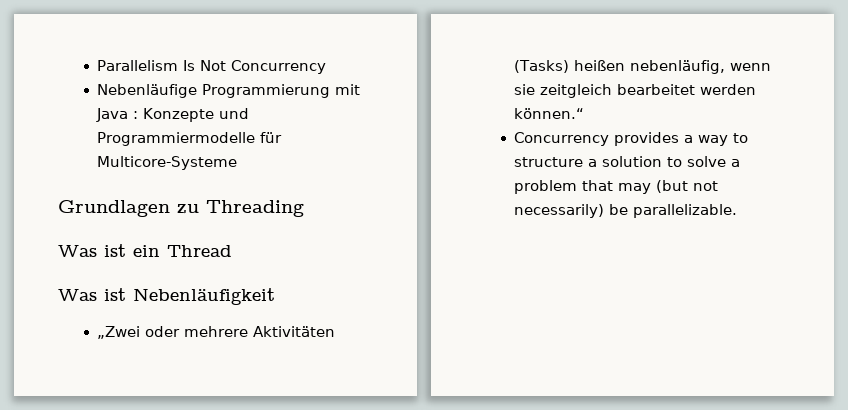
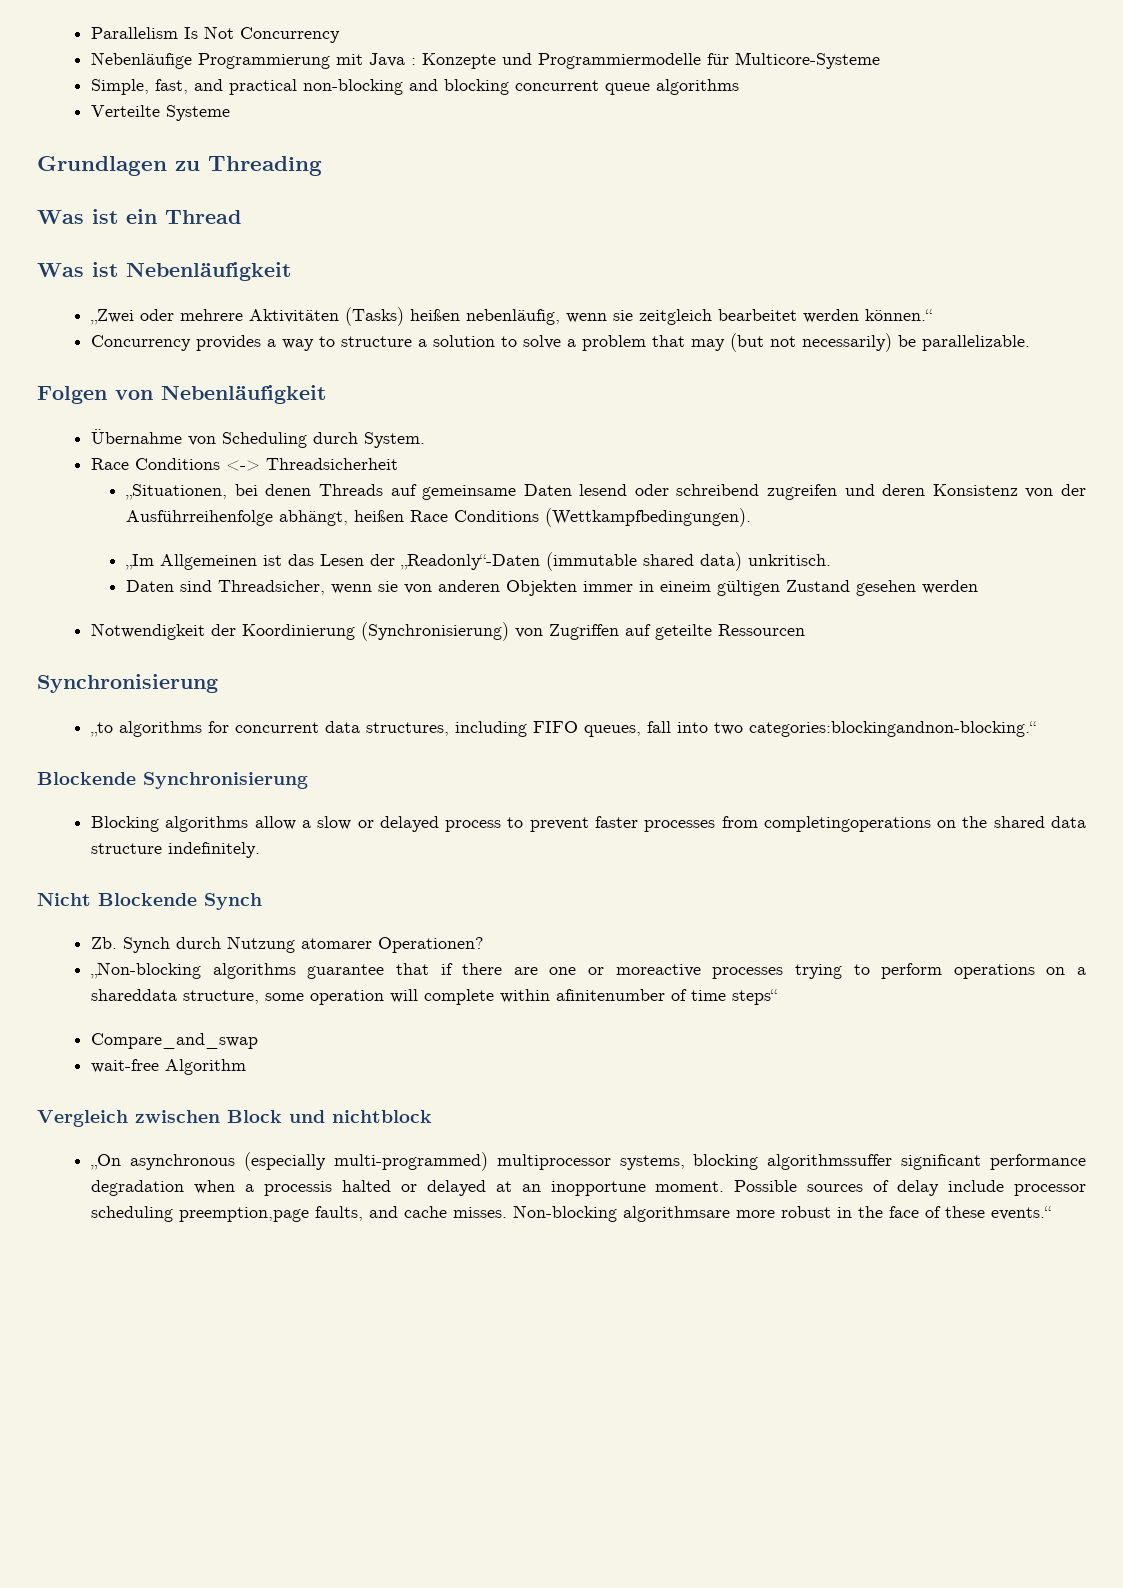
+ Simple, fast, and practical non-blocking and blocking concurrent queue algorithms
+ Verteilte Systeme
+ Folgen von Nebenläufigkeit
+ Übernahme von Scheduling durch System.
+ Race Conditions <-> Threadsicherheit
+ „Situationen, bei denen Threads auf gemeinsame Daten lesend oder schreibend zugreifen und deren Konsistenz von der Ausführreihenfolge abhängt, heißen Race Conditions (Wettkampfbedingungen).
+ „Im Allgemeinen ist das Lesen der „Readonly“-Daten (immutable shared data) unkritisch.
+ Daten sind Threadsicher, wenn sie von anderen Objekten immer in eineim gültigen Zustand gesehen werden
+ Notwendigkeit der Koordinierung (Synchronisierung) von Zugriffen auf geteilte Ressourcen
+ Synchronisierung
+ „to algorithms for concurrent data structures, including FIFO queues, fall into two categories:blockingandnon-blocking.“
+ Blockende Synchronisierung
+ Blocking algorithms allow a slow or delayed process to prevent faster processes from completingoperations on the shared data structure indefinitely.
+ Nicht Blockende Synch
+ Zb. Synch durch Nutzung atomarer Operationen?
+ „Non-blocking algorithms guarantee that if there are one or moreactive processes trying to perform operations on a shareddata structure, some operation will complete within afinitenumber of time steps“
+ Compare_and_swap
+ wait-free Algorithm
+ Vergleich zwischen Block und nichtblock
+ „On asynchronous (especially multi-programmed) multiprocessor systems, blocking algorithmssuffer significant performance degradation when a processis halted or delayed at an inopportune moment. Possible sources of delay include processor scheduling preemption,page faults, and cache misses. Non-blocking algorithmsare more robust in the face of these events.“

